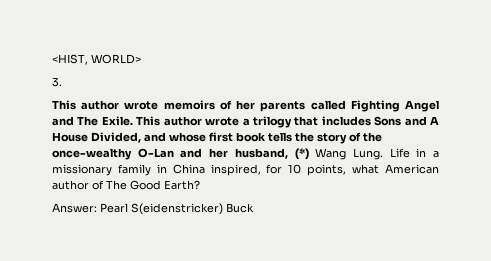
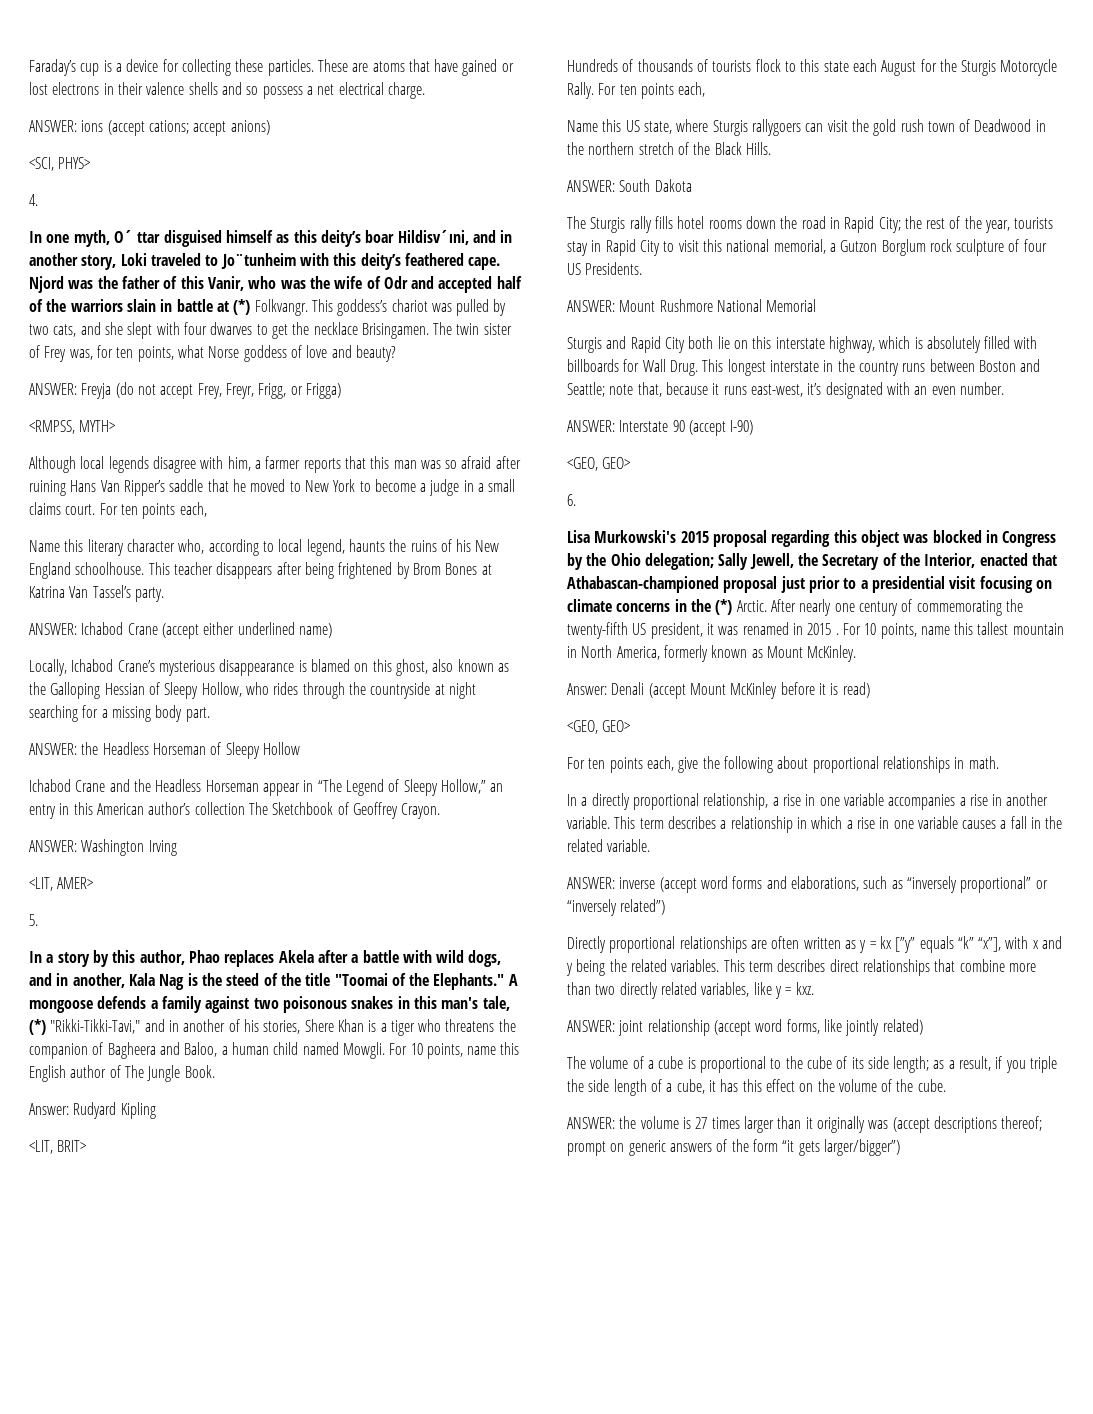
- <HIST, WORLD>
- 3.
- This author wrote memoirs of her parents called Fighting Angel and The Exile. This author wrote a trilogy that includes Sons and A House Divided, and whose first book tells the story of the once-wealthy O-Lan and her husband, (*) Wang Lung. Life in a missionary family in China inspired, for 10 points, what American author of The Good Earth?
- Answer: Pearl S(eidenstricker) Buck
+ Faraday’s cup is a device for collecting these particles. These are atoms that have gained or lost electrons in their valence shells and so possess a net electrical charge.
+ ANSWER: ions (accept cations; accept anions)
+ <SCI, PHYS>
+ 4.
+ In one myth, O´ ttar disguised himself as this deity’s boar Hildisv´ıni, and in another story, Loki traveled to Jo¨tunheim with this deity’s feathered cape. Njord was the father of this Vanir, who was the wife of Odr and accepted half of the warriors slain in battle at (*) Folkvangr. This goddess’s chariot was pulled by two cats, and she slept with four dwarves to get the necklace Brisingamen. The twin sister of Frey was, for ten points, what Norse goddess of love and beauty?
+ ANSWER: Freyja (do not accept Frey, Freyr, Frigg, or Frigga)
+ <RMPSS, MYTH>
+ Although local legends disagree with him, a farmer reports that this man was so afraid after ruining Hans Van Ripper’s saddle that he moved to New York to become a judge in a small claims court. For ten points each,
+ Name this literary character who, according to local legend, haunts the ruins of his New England schoolhouse. This teacher disappears after being frightened by Brom Bones at Katrina Van Tassel’s party.
+ ANSWER: Ichabod Crane (accept either underlined name)
+ Locally, Ichabod Crane’s mysterious disappearance is blamed on this ghost, also known as the Galloping Hessian of Sleepy Hollow, who rides through the countryside at night searching for a missing body part.
+ ANSWER: the Headless Horseman of Sleepy Hollow
+ Ichabod Crane and the Headless Horseman appear in “The Legend of Sleepy Hollow,” an entry in this American author’s collection The Sketchbook of Geoffrey Crayon.
+ ANSWER: Washington Irving
+ <LIT, AMER>
+ 5.
+ In a story by this author, Phao replaces Akela after a battle with wild dogs, and in another, Kala Nag is the steed of the title "Toomai of the Elephants." A mongoose defends a family against two poisonous snakes in this man's tale, (*) "Rikki-Tikki-Tavi," and in another of his stories, Shere Khan is a tiger who threatens the companion of Bagheera and Baloo, a human child named Mowgli. For 10 points, name this English author of The Jungle Book.
+ Answer: Rudyard Kipling
+ <LIT, BRIT>
+ Hundreds of thousands of tourists flock to this state each August for the Sturgis Motorcycle Rally. For ten points each,
+ Name this US state, where Sturgis rallygoers can visit the gold rush town of Deadwood in the northern stretch of the Black Hills.
+ ANSWER: South Dakota
+ The Sturgis rally fills hotel rooms down the road in Rapid City; the rest of the year, tourists stay in Rapid City to visit this national memorial, a Gutzon Borglum rock sculpture of four US Presidents.
+ ANSWER: Mount Rushmore National Memorial
+ Sturgis and Rapid City both lie on this interstate highway, which is absolutely filled with billboards for Wall Drug. This longest interstate in the country runs between Boston and Seattle; note that, because it runs east-west, it’s designated with an even number.
+ ANSWER: Interstate 90 (accept I-90)
+ <GEO, GEO>
+ 6.
+ Lisa Murkowski's 2015 proposal regarding this object was blocked in Congress by the Ohio delegation; Sally Jewell, the Secretary of the Interior, enacted that Athabascan-championed proposal just prior to a presidential visit focusing on climate concerns in the (*) Arctic. After nearly one century of commemorating the twenty-fifth US president, it was renamed in 2015 . For 10 points, name this tallest mountain in North America, formerly known as Mount McKinley.
+ Answer: Denali (accept Mount McKinley before it is read)
+ <GEO, GEO>
+ For ten points each, give the following about proportional relationships in math.
+ In a directly proportional relationship, a rise in one variable accompanies a rise in another variable. This term describes a relationship in which a rise in one variable causes a fall in the related variable.
+ ANSWER: inverse (accept word forms and elaborations, such as “inversely proportional” or “inversely related”)
+ Directly proportional relationships are often written as y = kx [”y” equals “k” “x”], with x and y being the related variables. This term describes direct relationships that combine more than two directly related variables, like y = kxz.
+ ANSWER: joint relationship (accept word forms, like jointly related)
+ The volume of a cube is proportional to the cube of its side length; as a result, if you triple the side length of a cube, it has this effect on the volume of the cube.
+ ANSWER: the volume is 27 times larger than it originally was (accept descriptions thereof; prompt on generic answers of the form “it gets larger/bigger”)

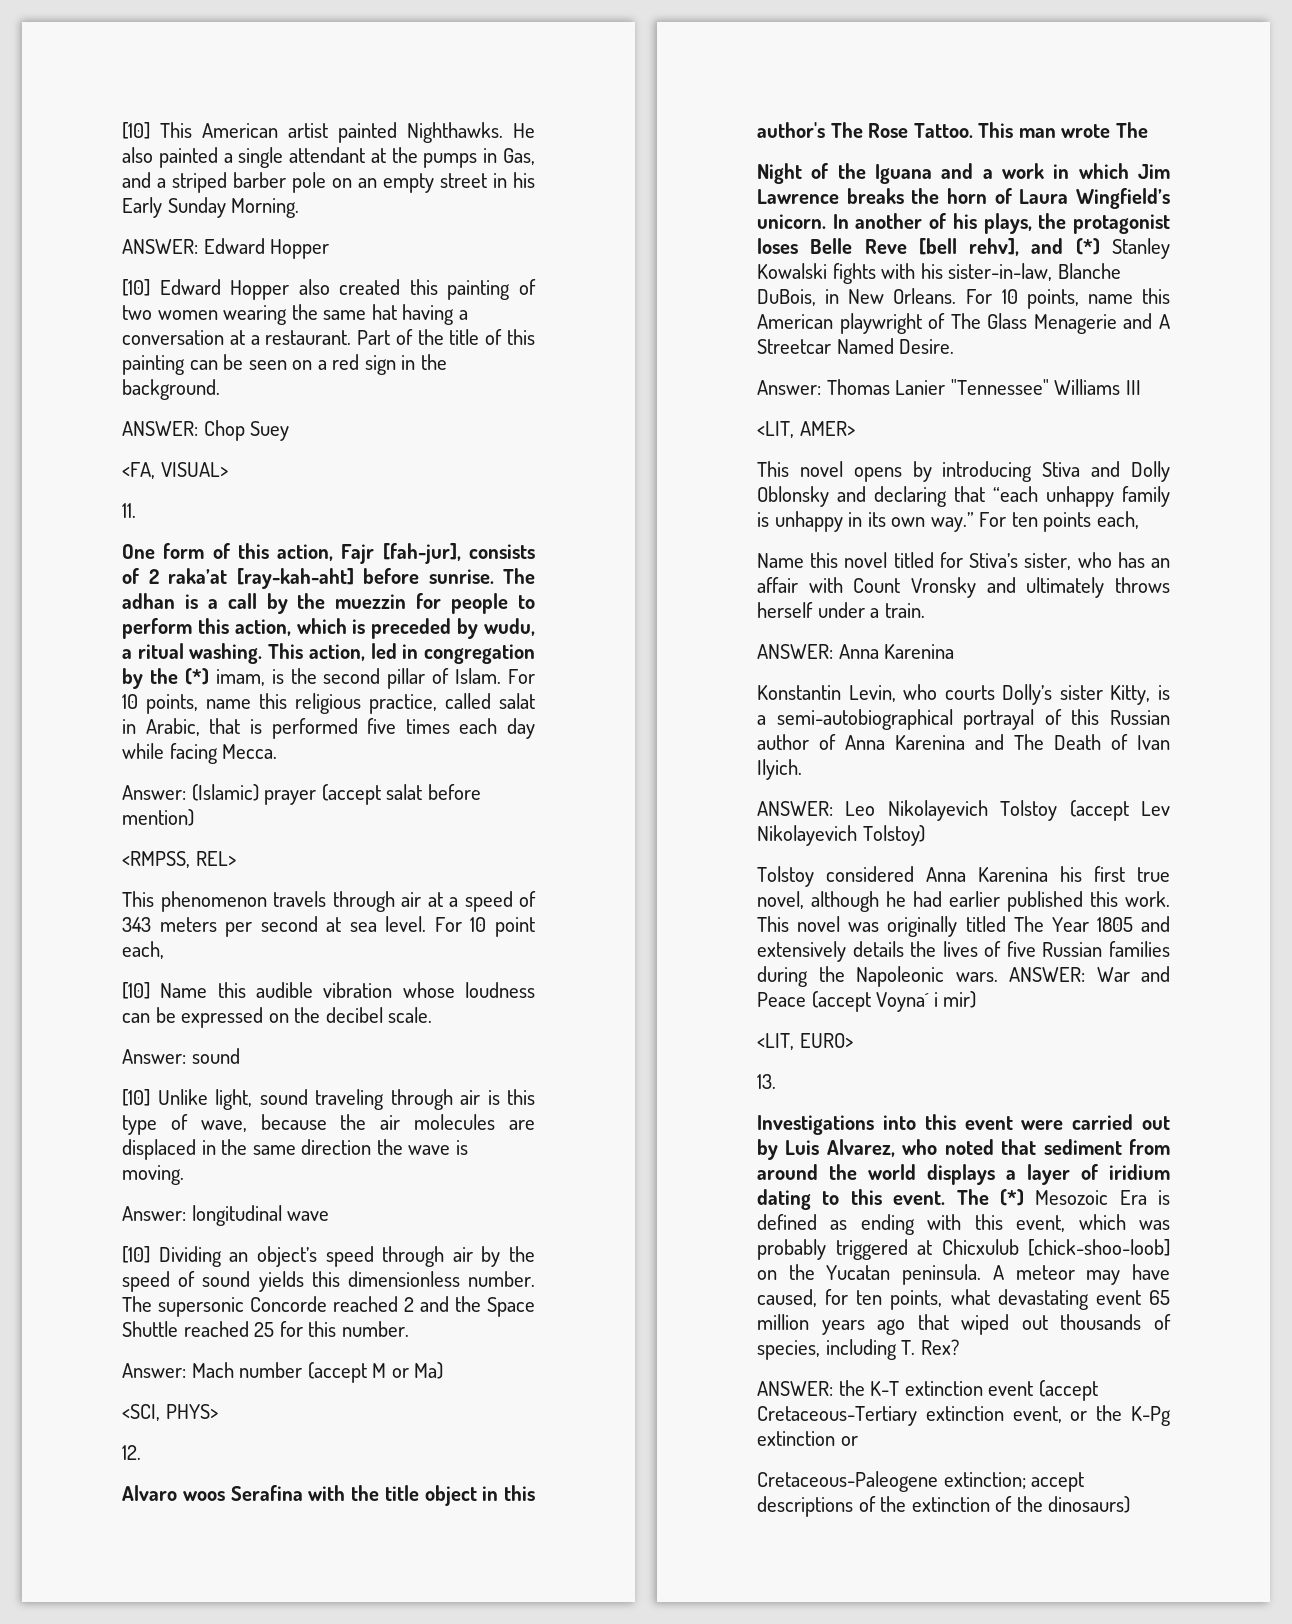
- Faraday’s cup is a device for collecting these particles. These are atoms that have gained or lost electrons in their valence shells and so possess a net electrical charge.
- ANSWER: ions (accept cations; accept anions)
+ [10] This American artist painted Nighthawks. He also painted a single attendant at the pumps in Gas, and a striped barber pole on an empty street in his Early Sunday Morning.
+ ANSWER: Edward Hopper
+ [10] Edward Hopper also created this painting of two women wearing the same hat having a conversation at a restaurant. Part of the title of this painting can be seen on a red sign in the background.
+ ANSWER: Chop Suey
+ <FA, VISUAL>
+ 11.
+ One form of this action, Fajr [fah-jur], consists of 2 raka’at [ray-kah-aht] before sunrise. The adhan is a call by the muezzin for people to perform this action, which is preceded by wudu, a ritual washing. This action, led in congregation by the (*) imam, is the second pillar of Islam. For 10 points, name this religious practice, called salat in Arabic, that is performed five times each day while facing Mecca.
+ Answer: (Islamic) prayer (accept salat before mention)
+ <RMPSS, REL>
+ This phenomenon travels through air at a speed of 343 meters per second at sea level. For 10 point each,
+ [10] Name this audible vibration whose loudness can be expressed on the decibel scale.
+ Answer: sound
+ [10] Unlike light, sound traveling through air is this type of wave, because the air molecules are displaced in the same direction the wave is moving.
+ Answer: longitudinal wave
+ [10] Dividing an object’s speed through air by the speed of sound yields this dimensionless number. The supersonic Concorde reached 2 and the Space Shuttle reached 25 for this number.
+ Answer: Mach number (accept M or Ma)
  <SCI, PHYS>
- 4.
- In one myth, O´ ttar disguised himself as this deity’s boar Hildisv´ıni, and in another story, Loki traveled to Jo¨tunheim with this deity’s feathered cape. Njord was the father of this Vanir, who was the wife of Odr and accepted half of the warriors slain in battle at (*) Folkvangr. This goddess’s chariot was pulled by two cats, and she slept with four dwarves to get the necklace Brisingamen. The twin sister of Frey was, for ten points, what Norse goddess of love and beauty?
- ANSWER: Freyja (do not accept Frey, Freyr, Frigg, or Frigga)
- <RMPSS, MYTH>
- Although local legends disagree with him, a farmer reports that this man was so afraid after ruining Hans Van Ripper’s saddle that he moved to New York to become a judge in a small claims court. For ten points each,
- Name this literary character who, according to local legend, haunts the ruins of his New England schoolhouse. This teacher disappears after being frightened by Brom Bones at Katrina Van Tassel’s party.
- ANSWER: Ichabod Crane (accept either underlined name)
- Locally, Ichabod Crane’s mysterious disappearance is blamed on this ghost, also known as the Galloping Hessian of Sleepy Hollow, who rides through the countryside at night searching for a missing body part.
- ANSWER: the Headless Horseman of Sleepy Hollow
- Ichabod Crane and the Headless Horseman appear in “The Legend of Sleepy Hollow,” an entry in this American author’s collection The Sketchbook of Geoffrey Crayon.
- ANSWER: Washington Irving
+ 12.
+ Alvaro woos Serafina with the title object in this author's The Rose Tattoo. This man wrote The
+ Night of the Iguana and a work in which Jim Lawrence breaks the horn of Laura Wingfield’s unicorn. In another of his plays, the protagonist loses Belle Reve [bell rehv], and (*) Stanley Kowalski fights with his sister-in-law, Blanche DuBois, in New Orleans. For 10 points, name this American playwright of The Glass Menagerie and A Streetcar Named Desire.
+ Answer: Thomas Lanier "Tennessee" Williams III
  <LIT, AMER>
- 5.
- In a story by this author, Phao replaces Akela after a battle with wild dogs, and in another, Kala Nag is the steed of the title "Toomai of the Elephants." A mongoose defends a family against two poisonous snakes in this man's tale, (*) "Rikki-Tikki-Tavi," and in another of his stories, Shere Khan is a tiger who threatens the companion of Bagheera and Baloo, a human child named Mowgli. For 10 points, name this English author of The Jungle Book.
- Answer: Rudyard Kipling
- <LIT, BRIT>
- Hundreds of thousands of tourists flock to this state each August for the Sturgis Motorcycle Rally. For ten points each,
- Name this US state, where Sturgis rallygoers can visit the gold rush town of Deadwood in the northern stretch of the Black Hills.
- ANSWER: South Dakota
- The Sturgis rally fills hotel rooms down the road in Rapid City; the rest of the year, tourists stay in Rapid City to visit this national memorial, a Gutzon Borglum rock sculpture of four US Presidents.
- ANSWER: Mount Rushmore National Memorial
- Sturgis and Rapid City both lie on this interstate highway, which is absolutely filled with billboards for Wall Drug. This longest interstate in the country runs between Boston and Seattle; note that, because it runs east-west, it’s designated with an even number.
- ANSWER: Interstate 90 (accept I-90)
- <GEO, GEO>
- 6.
- Lisa Murkowski's 2015 proposal regarding this object was blocked in Congress by the Ohio delegation; Sally Jewell, the Secretary of the Interior, enacted that Athabascan-championed proposal just prior to a presidential visit focusing on climate concerns in the (*) Arctic. After nearly one century of commemorating the twenty-fifth US president, it was renamed in 2015 . For 10 points, name this tallest mountain in North America, formerly known as Mount McKinley.
- Answer: Denali (accept Mount McKinley before it is read)
- <GEO, GEO>
- For ten points each, give the following about proportional relationships in math.
- In a directly proportional relationship, a rise in one variable accompanies a rise in another variable. This term describes a relationship in which a rise in one variable causes a fall in the related variable.
- ANSWER: inverse (accept word forms and elaborations, such as “inversely proportional” or “inversely related”)
- Directly proportional relationships are often written as y = kx [”y” equals “k” “x”], with x and y being the related variables. This term describes direct relationships that combine more than two directly related variables, like y = kxz.
- ANSWER: joint relationship (accept word forms, like jointly related)
- The volume of a cube is proportional to the cube of its side length; as a result, if you triple the side length of a cube, it has this effect on the volume of the cube.
- ANSWER: the volume is 27 times larger than it originally was (accept descriptions thereof; prompt on generic answers of the form “it gets larger/bigger”)
+ This novel opens by introducing Stiva and Dolly Oblonsky and declaring that “each unhappy family is unhappy in its own way.” For ten points each,
+ Name this novel titled for Stiva’s sister, who has an affair with Count Vronsky and ultimately throws herself under a train.
+ ANSWER: Anna Karenina
+ Konstantin Levin, who courts Dolly’s sister Kitty, is a semi-autobiographical portrayal of this Russian author of Anna Karenina and The Death of Ivan Ilyich.
+ ANSWER: Leo Nikolayevich Tolstoy (accept Lev Nikolayevich Tolstoy)
+ Tolstoy considered Anna Karenina his first true novel, although he had earlier published this work. This novel was originally titled The Year 1805 and extensively details the lives of five Russian families during the Napoleonic wars. ANSWER: War and Peace (accept Voyna´ i mir)
+ <LIT, EURO>
+ 13.
+ Investigations into this event were carried out by Luis Alvarez, who noted that sediment from around the world displays a layer of iridium dating to this event. The (*) Mesozoic Era is defined as ending with this event, which was probably triggered at Chicxulub [chick-shoo-loob] on the Yucatan peninsula. A meteor may have caused, for ten points, what devastating event 65 million years ago that wiped out thousands of species, including T. Rex?
+ ANSWER: the K-T extinction event (accept Cretaceous-Tertiary extinction event, or the K-Pg extinction or
+ Cretaceous-Paleogene extinction; accept descriptions of the extinction of the dinosaurs)

